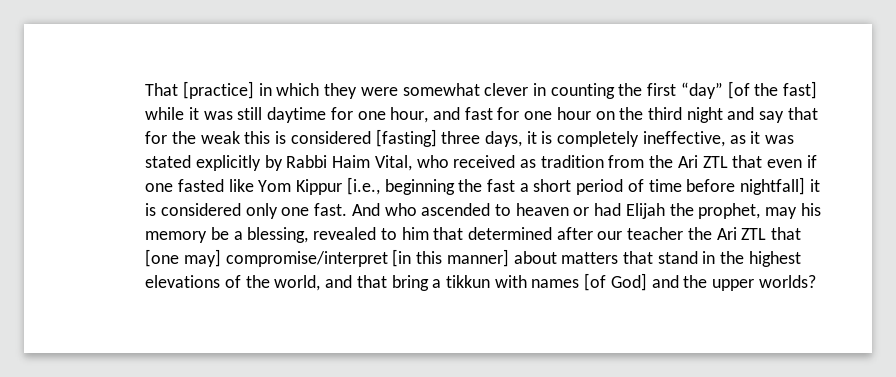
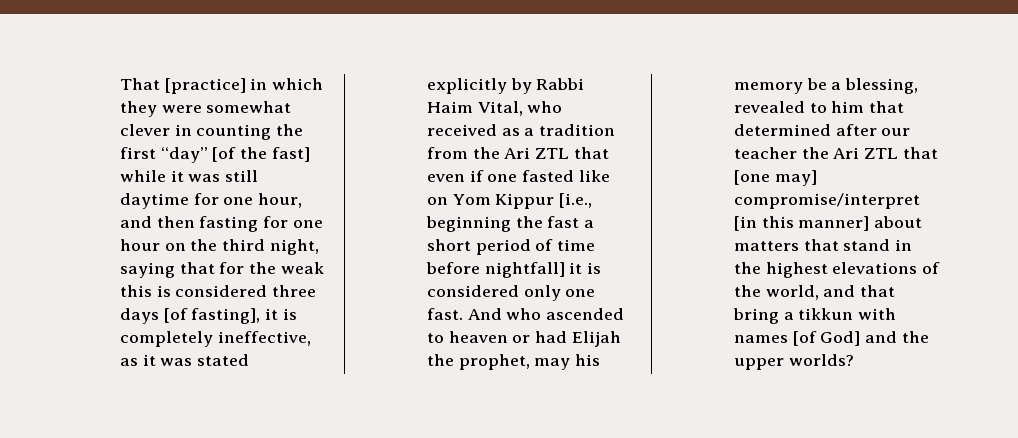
- That [practice] in which they were somewhat clever in counting the first “day” [of the fast] while it was still daytime for one hour, and fast for one hour on the third night and say that for the weak this is considered [fasting] three days, it is completely ineffective, as it was stated explicitly by Rabbi Haim Vital, who received as tradition from the Ari ZTL that even if one fasted like Yom Kippur [i.e., beginning the fast a short period of time before nightfall] it is considered only one fast.
+ That [practice] in which they were somewhat clever in counting the first “day” [of the fast] while it was still daytime for one hour, and then fasting for one hour on the third night, saying that for the weak this is considered three days [of fasting], it is completely ineffective, as it was stated explicitly by Rabbi Haim Vital, who received as a tradition from the Ari ZTL that even if one fasted like on Yom Kippur [i.e., beginning the fast a short period of time before nightfall] it is considered only one fast.

